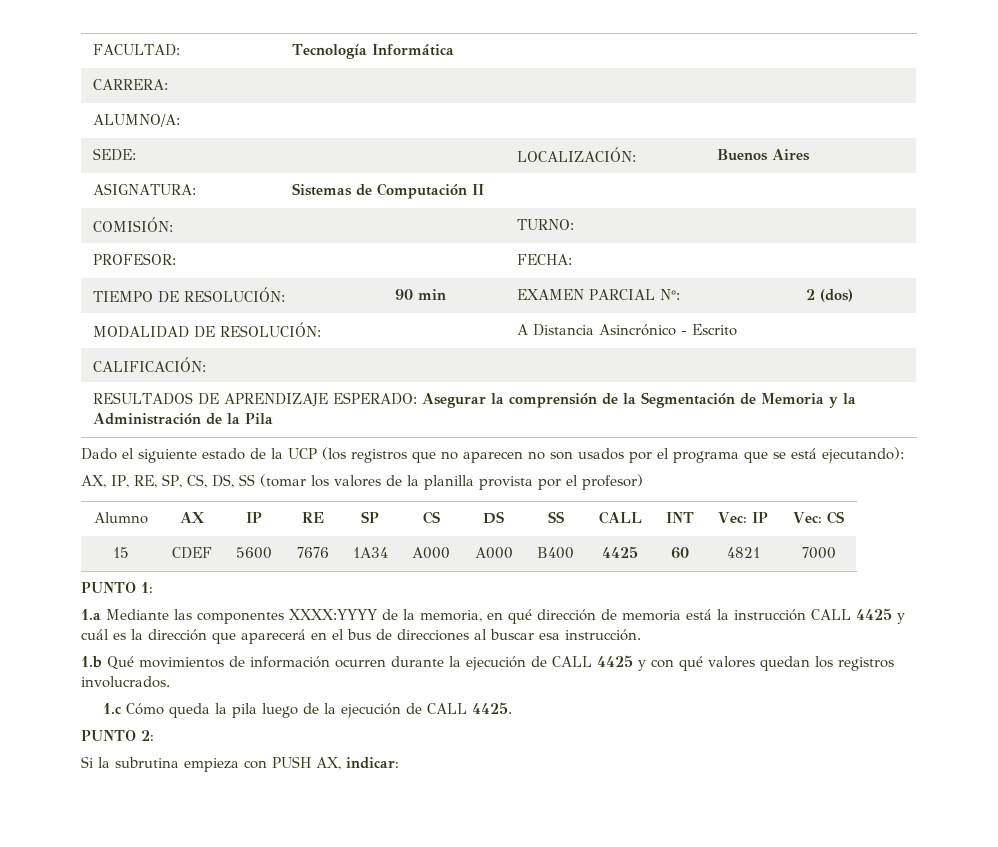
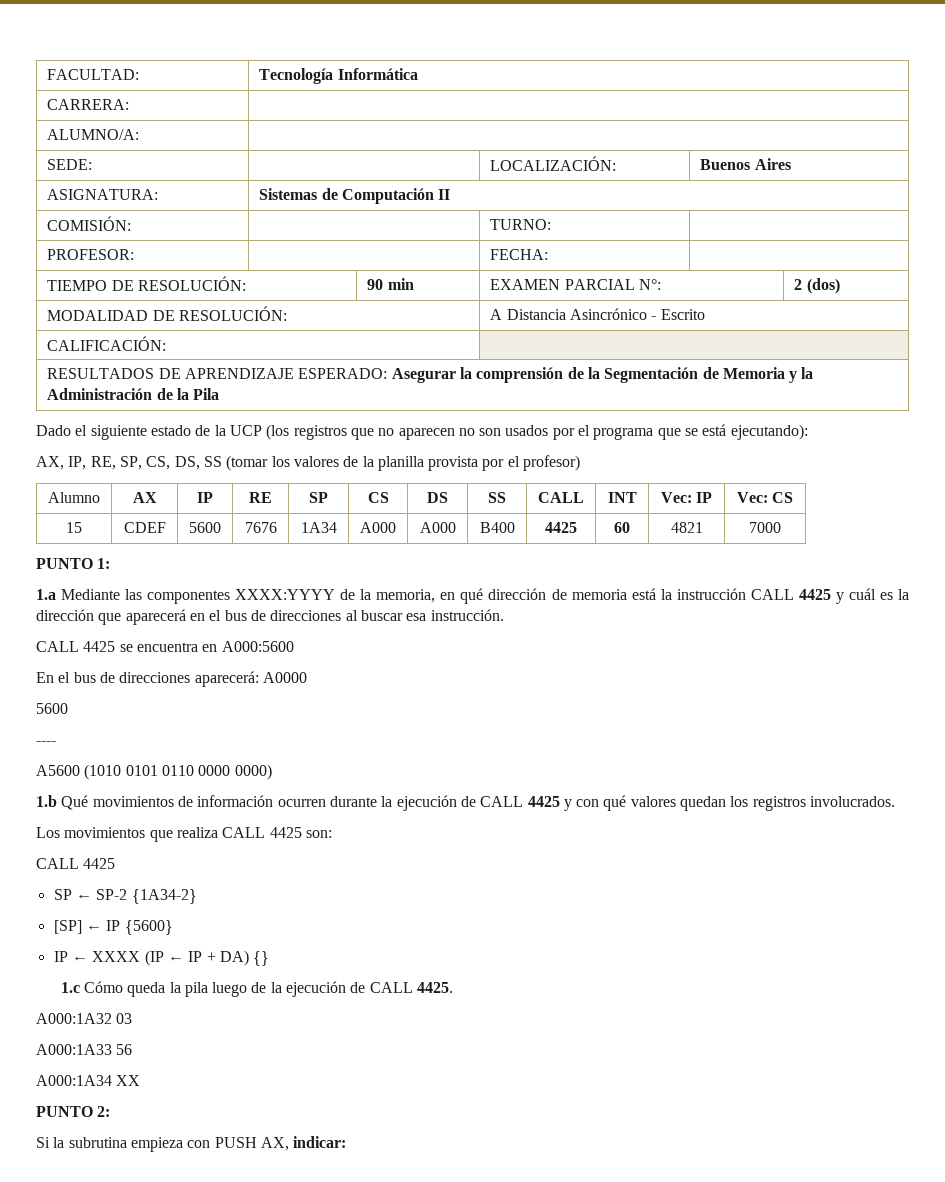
+ CALL 4425 se encuentra en A000:5600
+ En el bus de direcciones aparecerá: A0000
+ 5600
+ ----
+ A5600 (1010 0101 0110 0000 0000)
+ Los movimientos que realiza CALL 4425 son:
+ CALL 4425
+ SP ← SP-2 {1A34-2}
+ [SP] ← IP {5600}
+ IP ← XXXX (IP ← IP + DA) {}
+ A000:1A32 03
+ A000:1A33 56
+ A000:1A34 XX

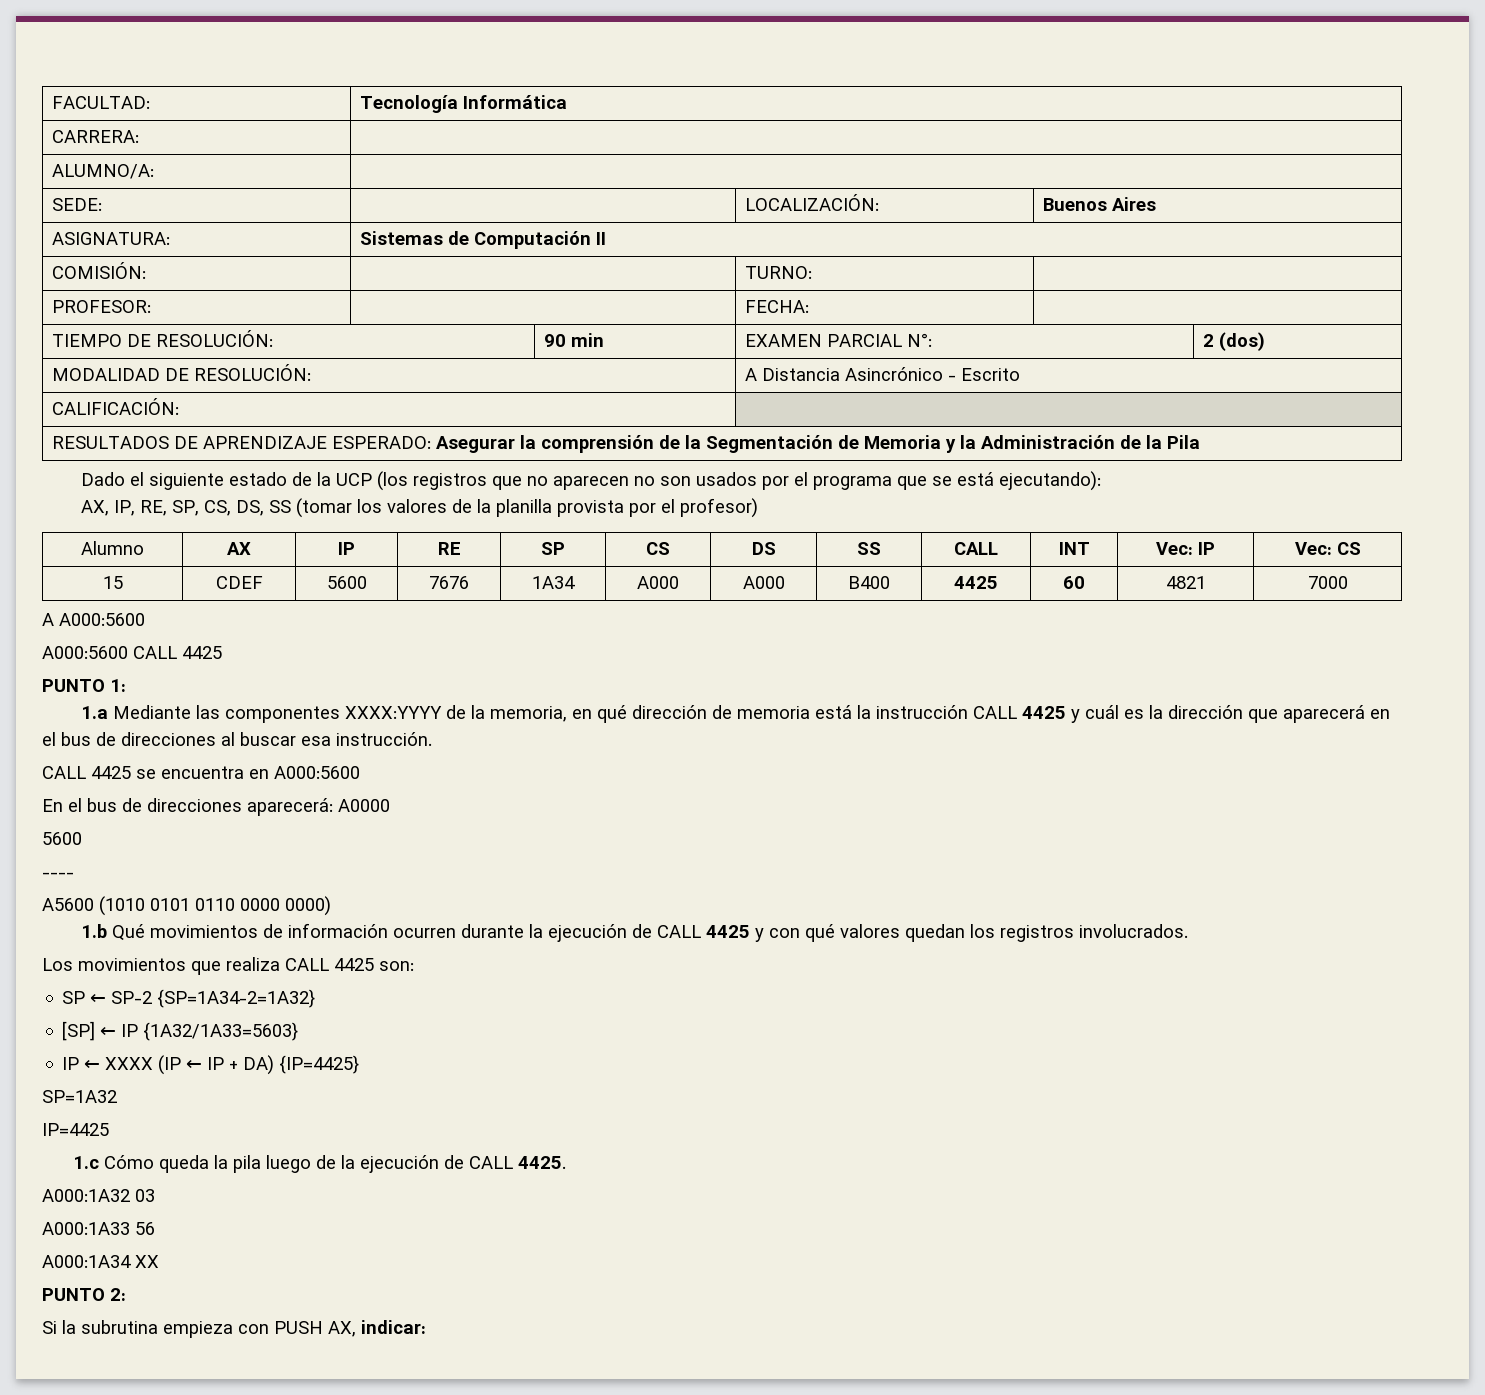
+ A A000:5600
+ A000:5600 CALL 4425
  Los movimientos que realiza CALL 4425 son:
- CALL 4425
- SP ← SP-2 {1A34-2}
+ SP ← SP-2 {SP=1A34-2=1A32}
- [SP] ← IP {5600}
+ [SP] ← IP {1A32/1A33=5603}
- IP ← XXXX (IP ← IP + DA) {}
+ IP ← XXXX (IP ← IP + DA) {IP=4425}
+ SP=1A32
+ IP=4425

